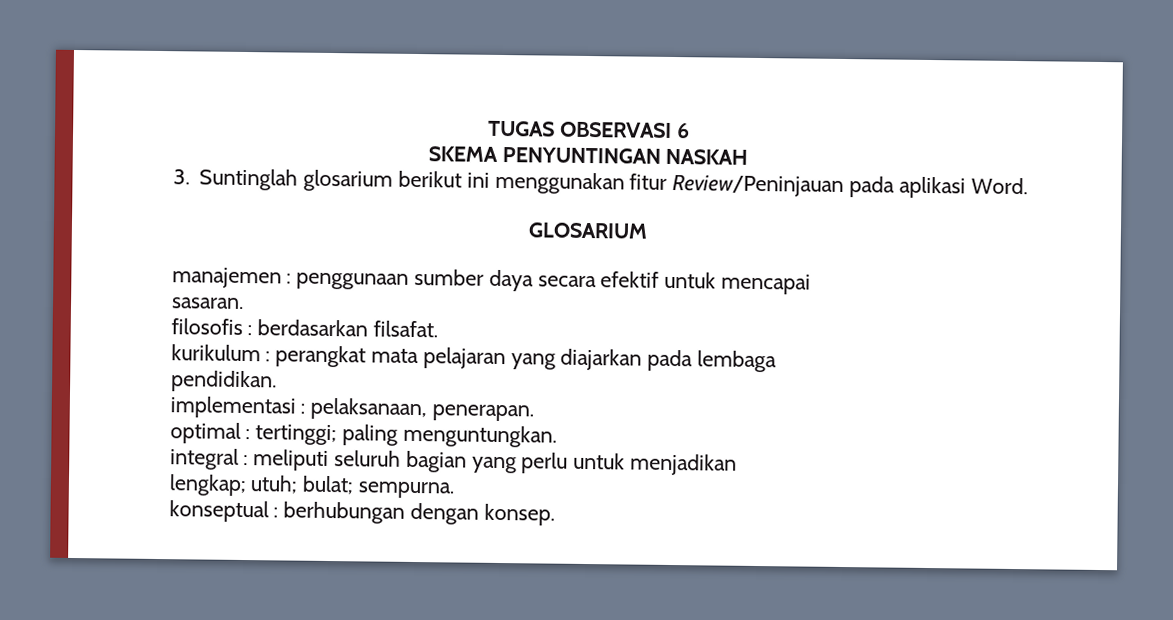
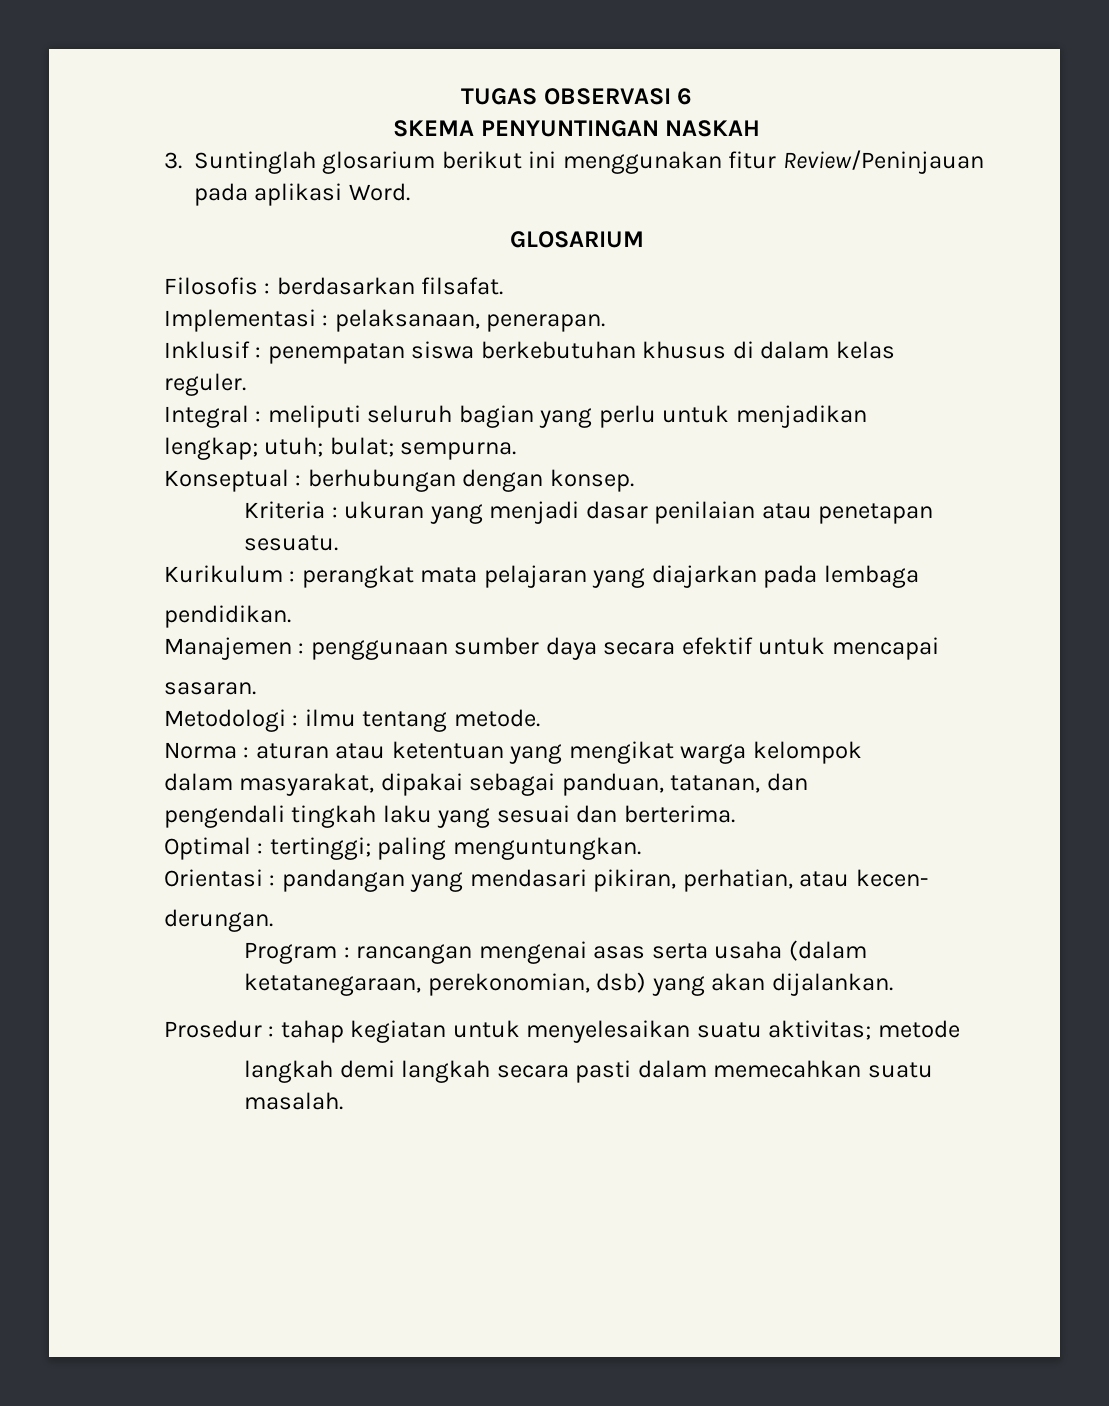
- manajemen : penggunaan sumber daya secara efektif untuk mencapai
- sasaran.
- filosofis : berdasarkan filsafat.
- kurikulum : perangkat mata pelajaran yang diajarkan pada lembaga
- pendidikan.
- implementasi : pelaksanaan, penerapan.
- optimal : tertinggi; paling menguntungkan.
- integral : meliputi seluruh bagian yang perlu untuk menjadikan
+ Filosofis : berdasarkan filsafat.
+ Implementasi : pelaksanaan, penerapan.
+ Inklusif : penempatan siswa berkebutuhan khusus di dalam kelas
+ reguler.
+ Integral : meliputi seluruh bagian yang perlu untuk menjadikan
- konseptual : berhubungan dengan konsep.
+ Konseptual : berhubungan dengan konsep.
+ Kriteria : ukuran yang menjadi dasar penilaian atau penetapan sesuatu.
+ Kurikulum : perangkat mata pelajaran yang diajarkan pada lembaga
+ pendidikan.
+ Manajemen : penggunaan sumber daya secara efektif untuk mencapai
+ sasaran.
+ Metodologi : ilmu tentang metode.
+ Norma : aturan atau ketentuan yang mengikat warga kelompok
+ dalam masyarakat, dipakai sebagai panduan, tatanan, dan
+ pengendali tingkah laku yang sesuai dan berterima.
+ Optimal : tertinggi; paling menguntungkan.
+ Orientasi : pandangan yang mendasari pikiran, perhatian, atau kecen-
+ derungan.
+ Program : rancangan mengenai asas serta usaha (dalam ketatanegaraan, perekonomian, dsb) yang akan dijalankan.
+ Prosedur : tahap kegiatan untuk menyelesaikan suatu aktivitas; metode
+ langkah demi langkah secara pasti dalam memecahkan suatu masalah.

